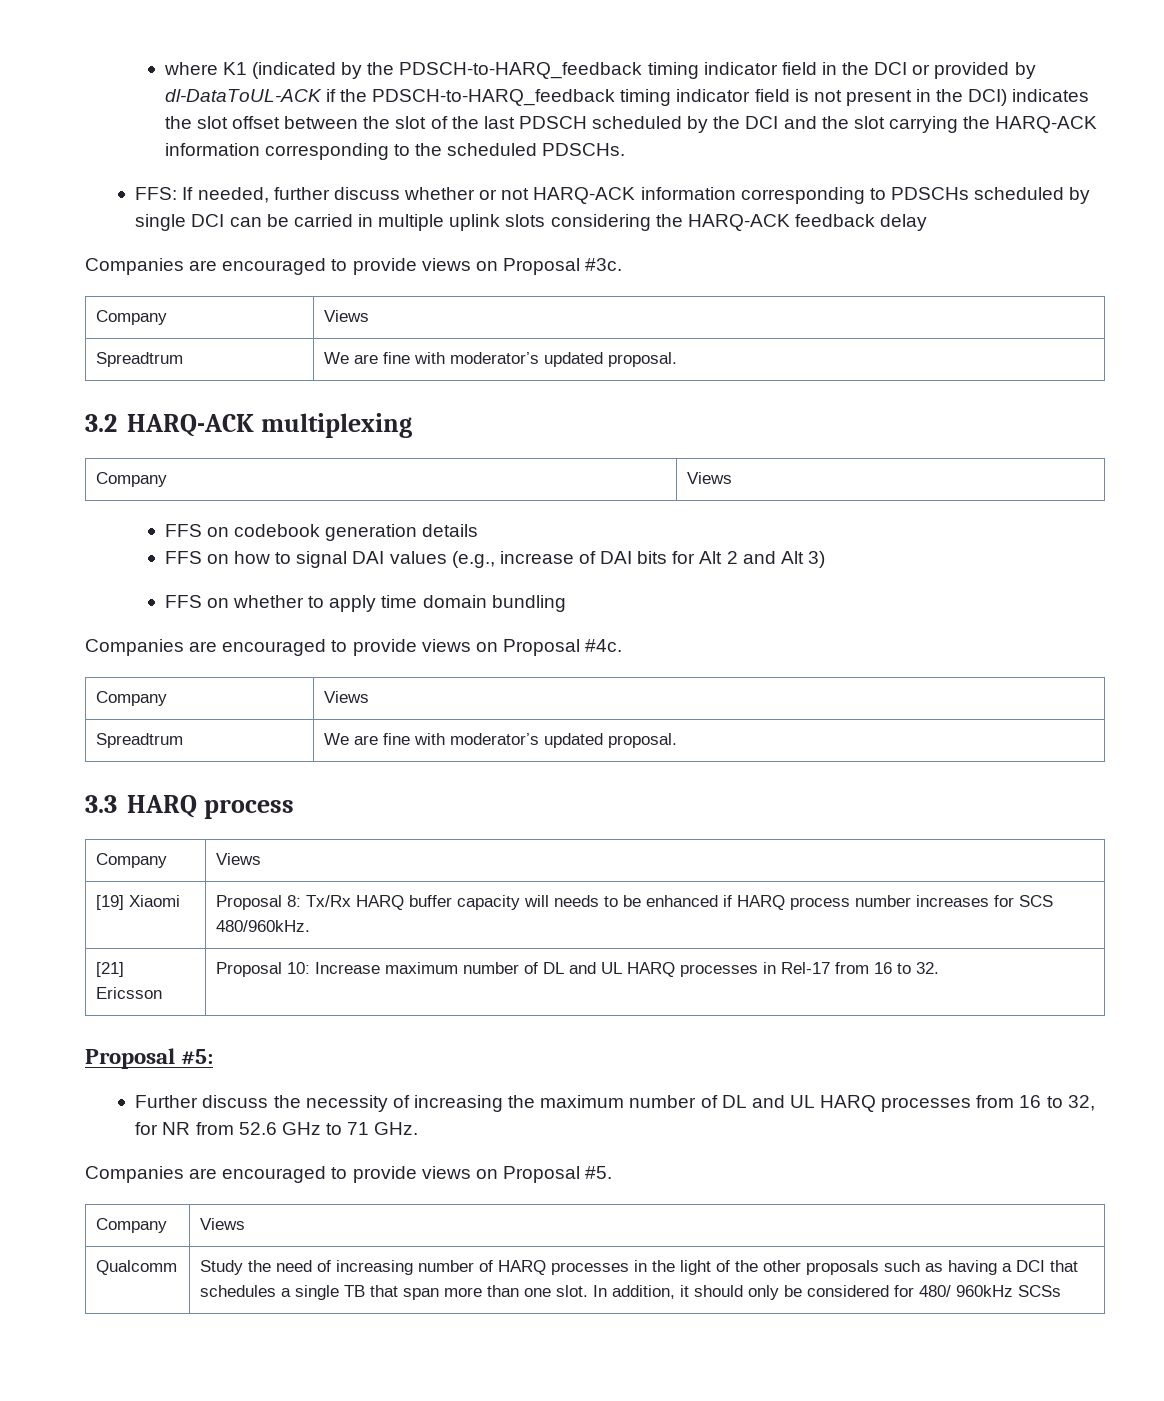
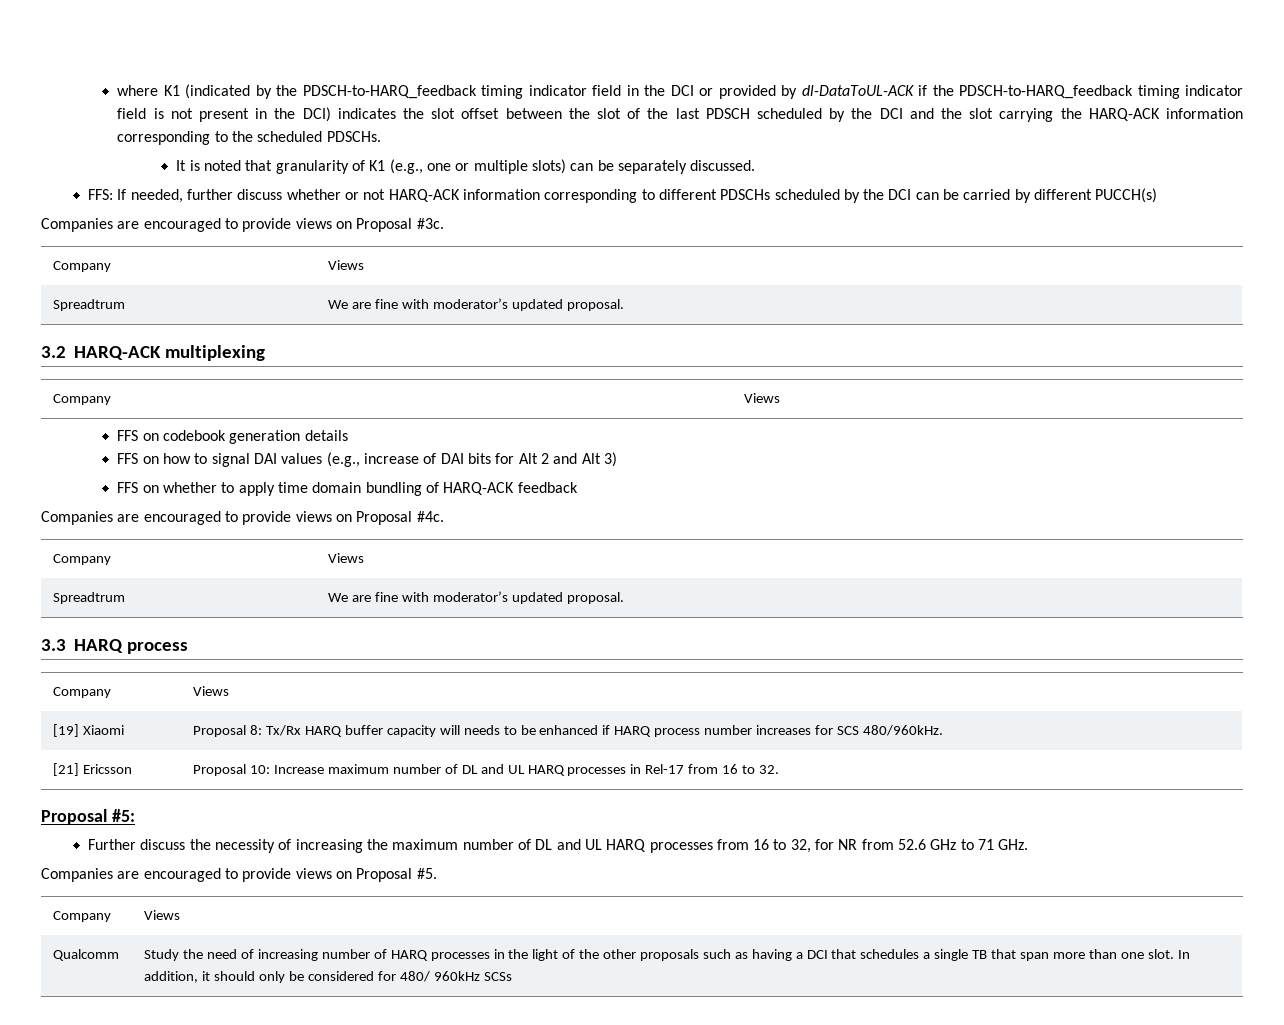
+ It is noted that granularity of K1 (e.g., one or multiple slots) can be separately discussed.
- FFS: If needed, further discuss whether or not HARQ-ACK information corresponding to PDSCHs scheduled by single DCI can be carried in multiple uplink slots considering the HARQ-ACK feedback delay
+ FFS: If needed, further discuss whether or not HARQ-ACK information corresponding to different PDSCHs scheduled by the DCI can be carried by different PUCCH(s)
- FFS on whether to apply time domain bundling
+ FFS on whether to apply time domain bundling of HARQ-ACK feedback

